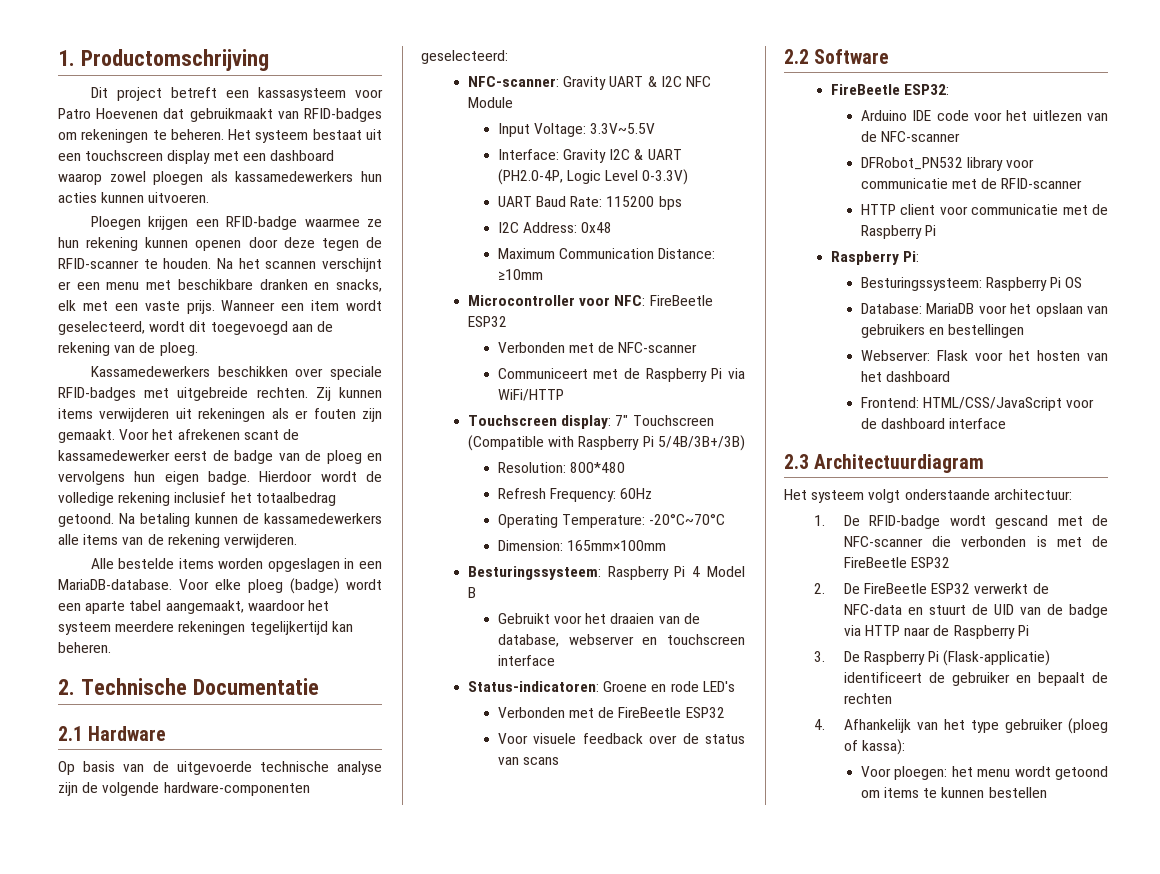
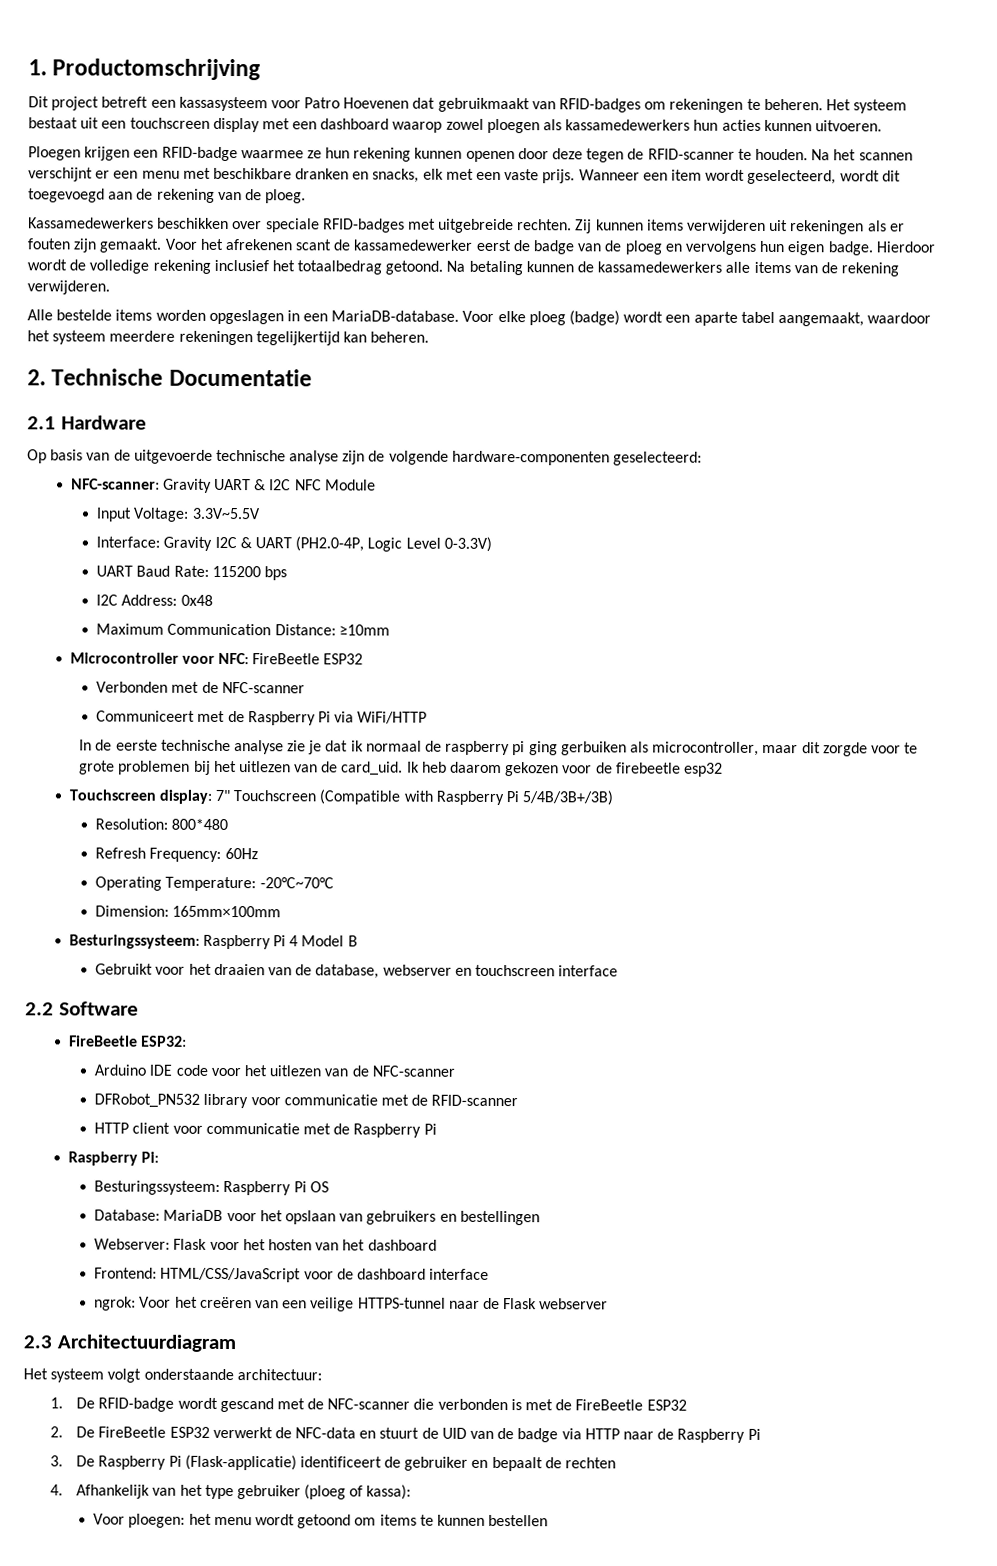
+ In de eerste technische analyse zie je dat ik normaal de raspberry pi ging gerbuiken als microcontroller, maar dit zorgde voor te grote problemen bij het uitlezen van de card_uid. Ik heb daarom gekozen voor de firebeetle esp32
- Status-indicatoren: Groene en rode LED's
- Verbonden met de FireBeetle ESP32
- Voor visuele feedback over de status van scans
+ ngrok: Voor het creëren van een veilige HTTPS-tunnel naar de Flask webserver

